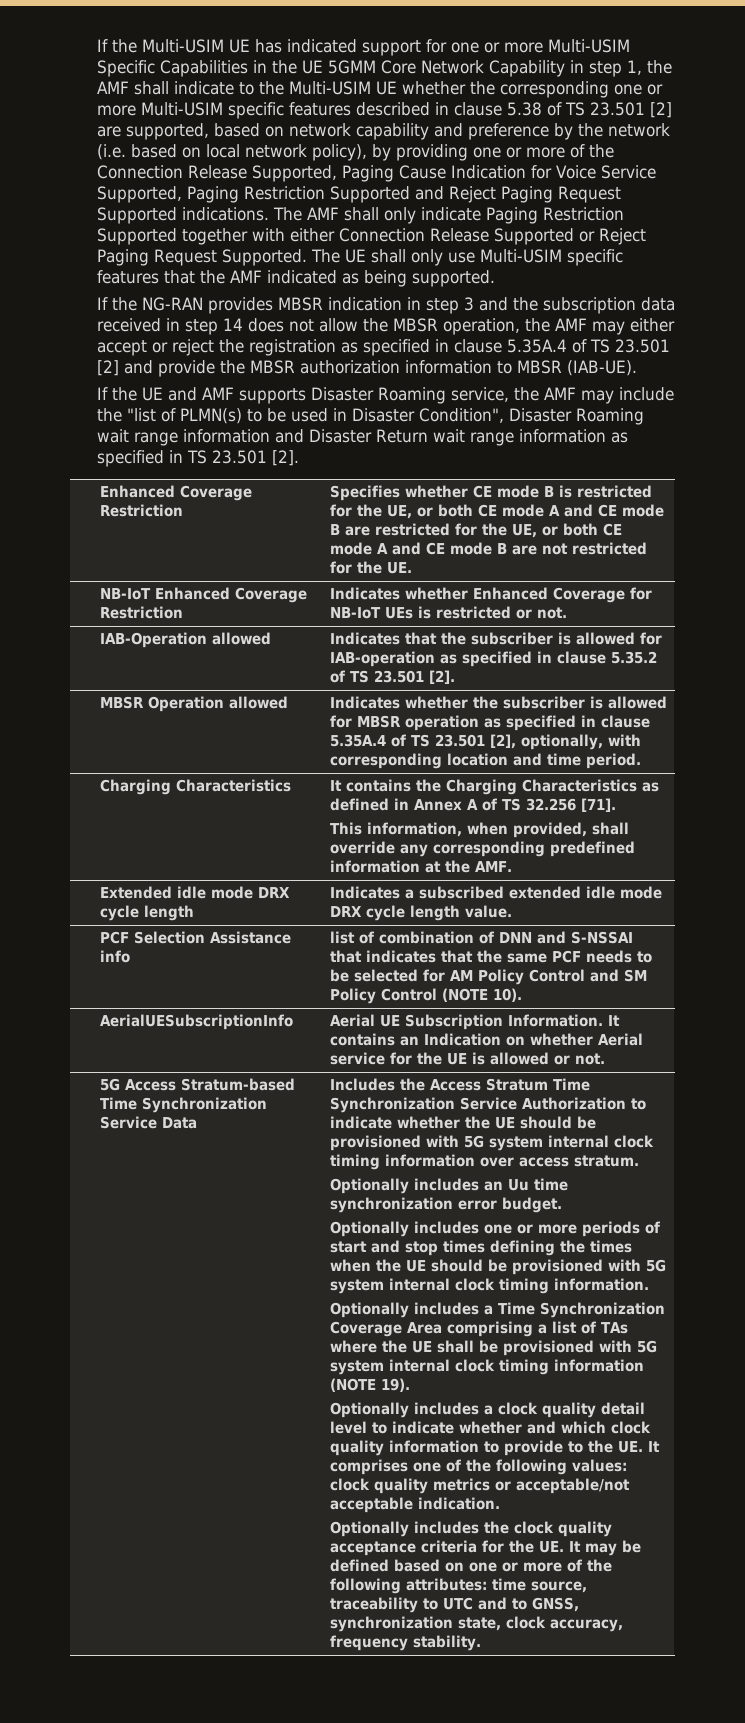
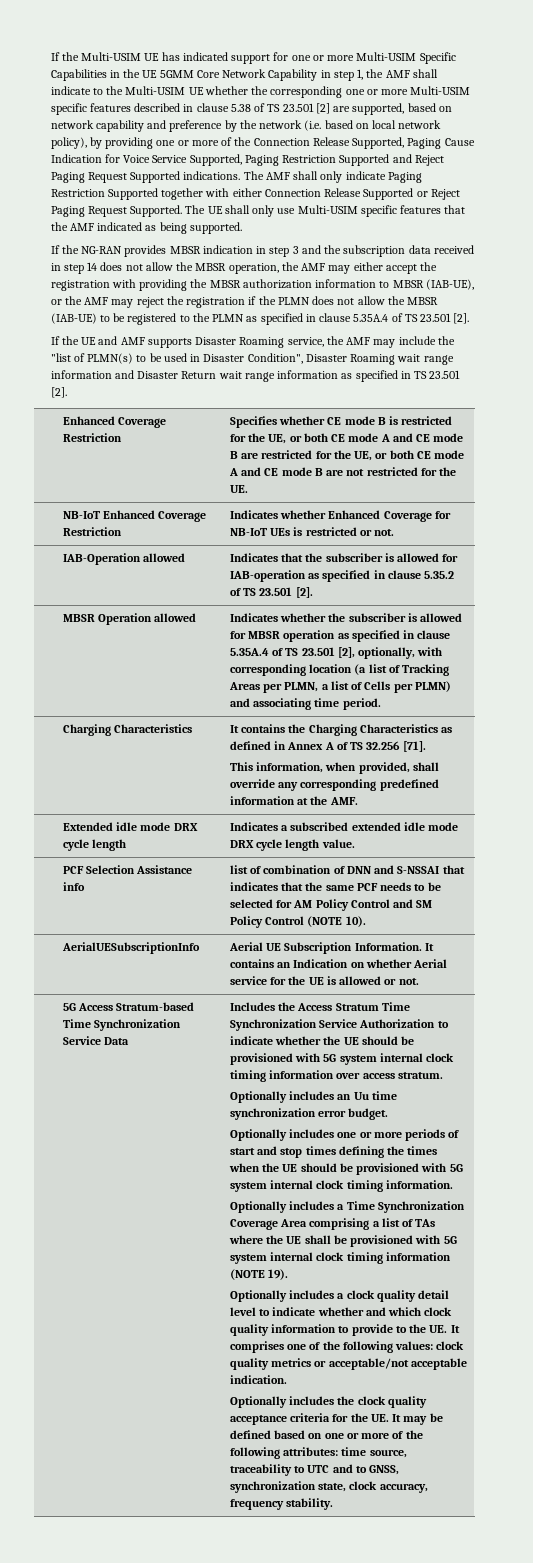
- If the NG-RAN provides MBSR indication in step 3 and the subscription data received in step 14 does not allow the MBSR operation, the AMF may either accept or reject the registration as specified in clause 5.35A.4 of TS 23.501 [2] and provide the MBSR authorization information to MBSR (IAB-UE).
+ If the NG-RAN provides MBSR indication in step 3 and the subscription data received in step 14 does not allow the MBSR operation, the AMF may either accept the registration with providing the MBSR authorization information to MBSR (IAB-UE), or the AMF may reject the registration if the PLMN does not allow the MBSR (IAB-UE) to be registered to the PLMN as specified in clause 5.35A.4 of TS 23.501 [2].
- Indicates whether the subscriber is allowed for MBSR operation as specified in clause 5.35A.4 of TS 23.501 [2], optionally, with corresponding location and time period.
+ Indicates whether the subscriber is allowed for MBSR operation as specified in clause 5.35A.4 of TS 23.501 [2], optionally, with corresponding location (a list of Tracking Areas per PLMN, a list of Cells per PLMN) and associating time period.

